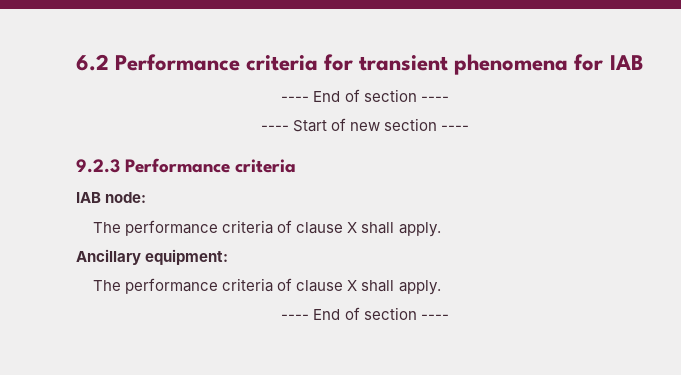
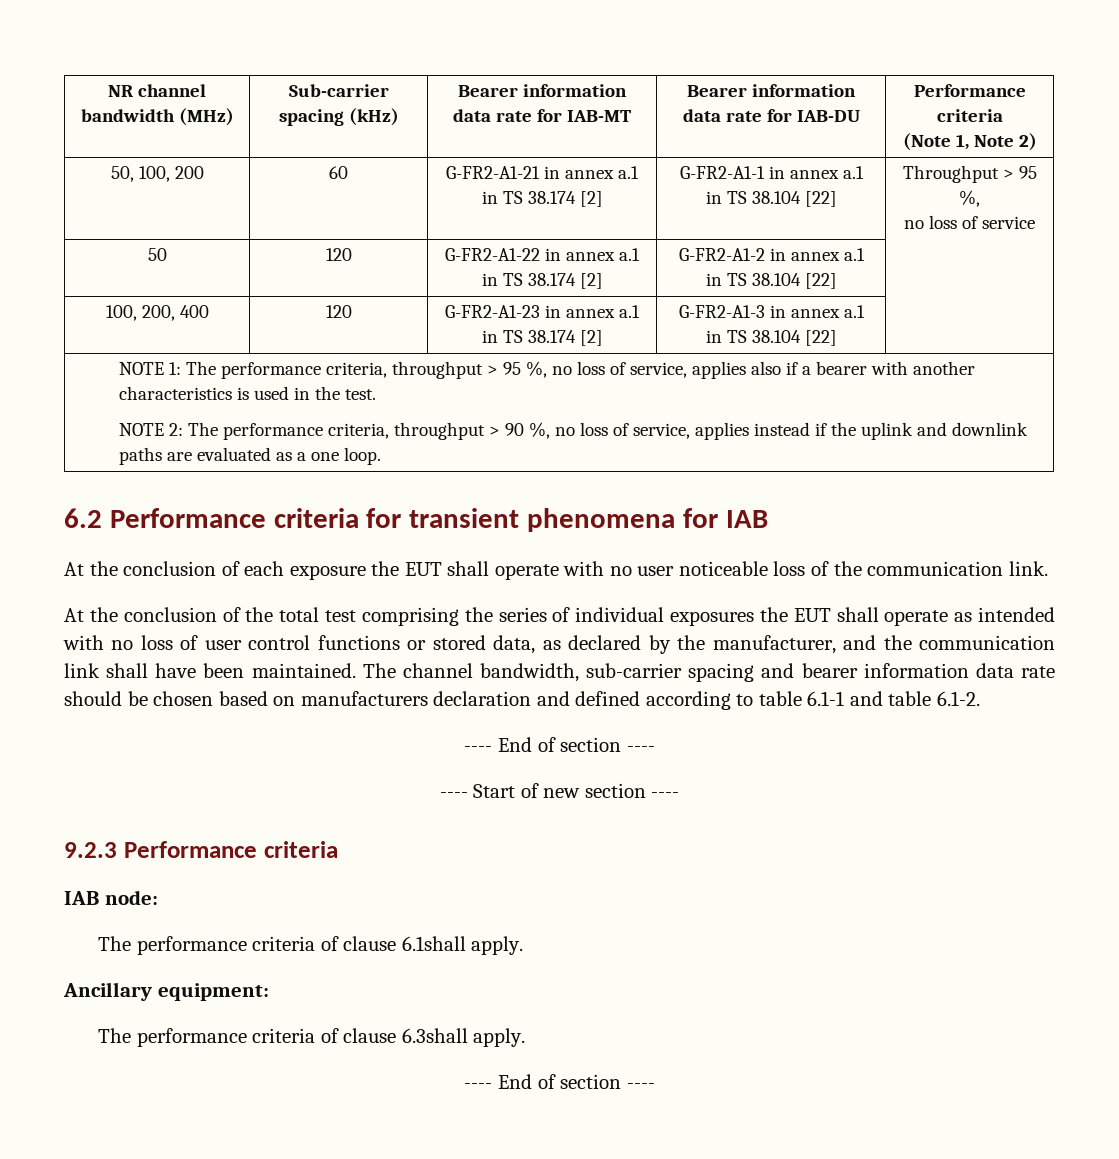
+ NR channel bandwidth (MHz) | Sub-carrier spacing (kHz) | Bearer information data rate for IAB-MT | Bearer information data rate for IAB-DU | Performance criteria
+ (Note 1, Note 2)
+ 50, 100, 200 | 60 | G-FR2-A1-21 in annex a.1 in TS 38.174 [2] | G-FR2-A1-1 in annex a.1 in TS 38.104 [22] | Throughput > 95 %,
+ no loss of service
+ 50 | 120 | G-FR2-A1-22 in annex a.1 in TS 38.174 [2] | G-FR2-A1-2 in annex a.1 in TS 38.104 [22] |
+ 100, 200, 400 | 120 | G-FR2-A1-23 in annex a.1 in TS 38.174 [2] | G-FR2-A1-3 in annex a.1 in TS 38.104 [22] |
+ NOTE 1: The performance criteria, throughput > 95 %, no loss of service, applies also if a bearer with another characteristics is used in the test.
+ NOTE 2: The performance criteria, throughput > 90 %, no loss of service, applies instead if the uplink and downlink paths are evaluated as a one loop.
+ At the conclusion of each exposure the EUT shall operate with no user noticeable loss of the communication link.
+ At the conclusion of the total test comprising the series of individual exposures the EUT shall operate as intended with no loss of user control functions or stored data, as declared by the manufacturer, and the communication link shall have been maintained. The channel bandwidth, sub-carrier spacing and bearer information data rate should be chosen based on manufacturers declaration and defined according to table 6.1-1 and table 6.1-2.
  IAB node:
- The performance criteria of clause X shall apply.
+ The performance criteria of clause 6.1shall apply.
  Ancillary equipment:
- The performance criteria of clause X shall apply.
+ The performance criteria of clause 6.3shall apply.

